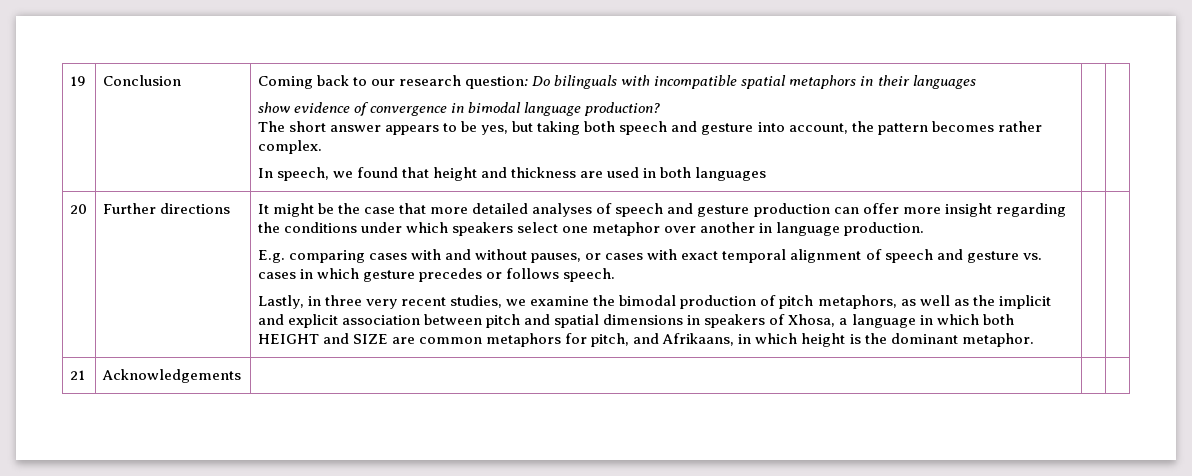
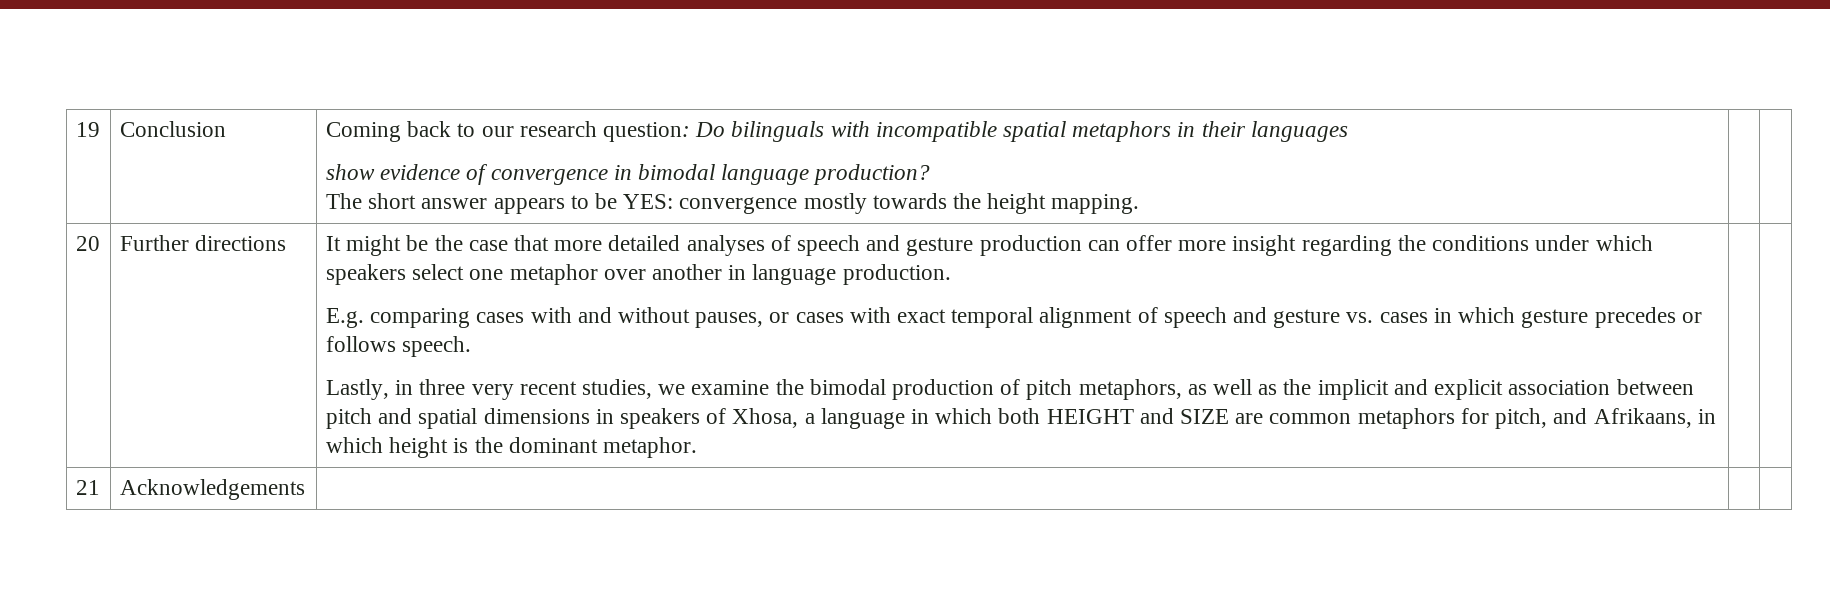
- The short answer appears to be yes, but taking both speech and gesture into account, the pattern becomes rather complex.
- In speech, we found that height and thickness are used in both languages
+ The short answer appears to be YES: convergence mostly towards the height mapping.

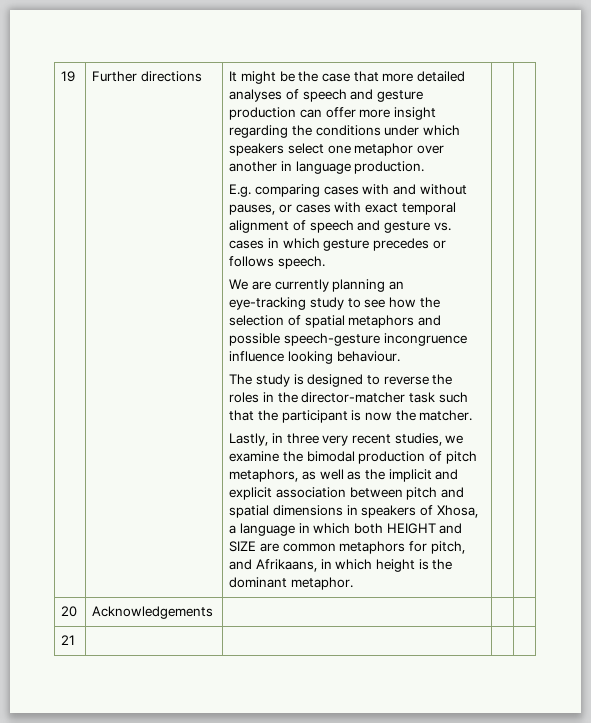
- Conclusion | Coming back to our research question: Do bilinguals with incompatible spatial metaphors in their languages
- show evidence of convergence in bimodal language production?
- The short answer appears to be YES: convergence mostly towards the height mapping. | |
- 20
+ We are currently planning an eye-tracking study to see how the selection of spatial metaphors and possible speech-gesture incongruence influence looking behaviour.
+ The study is designed to reverse the roles in the director-matcher task such that the participant is now the matcher.
- 21 | Acknowledgements | | |
+ 20 | Acknowledgements | | |
+ 21 | | | |

